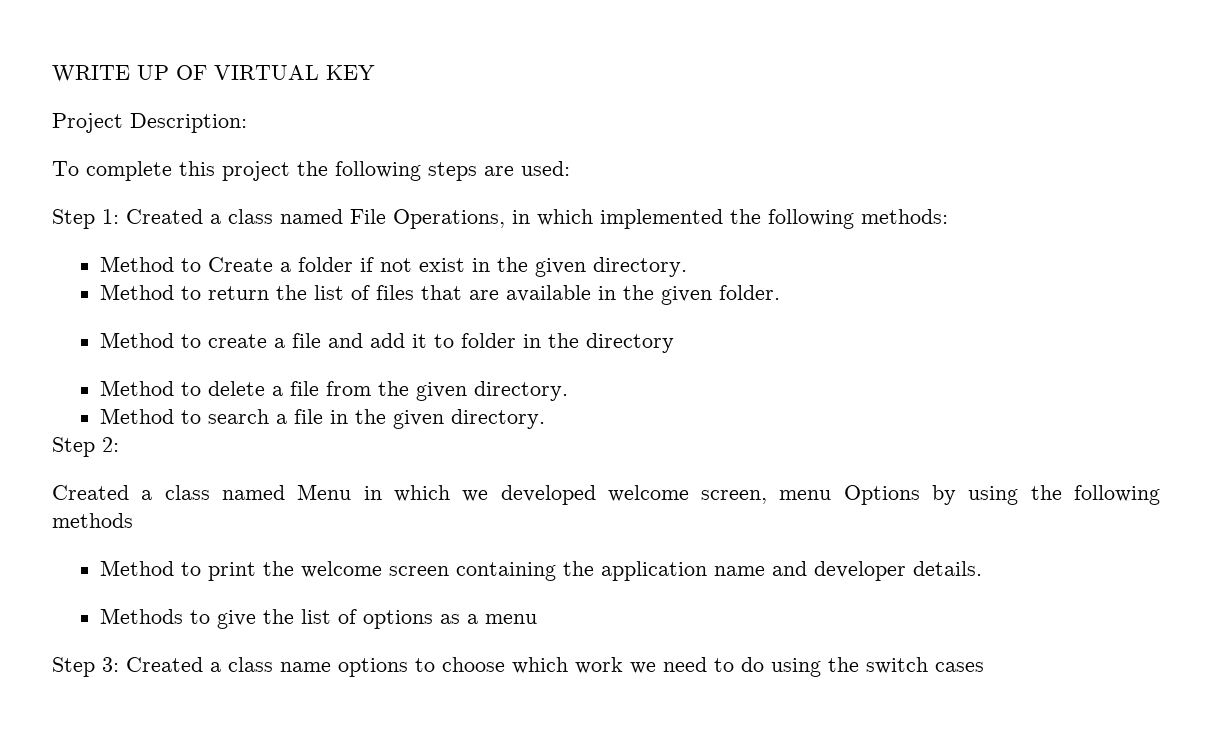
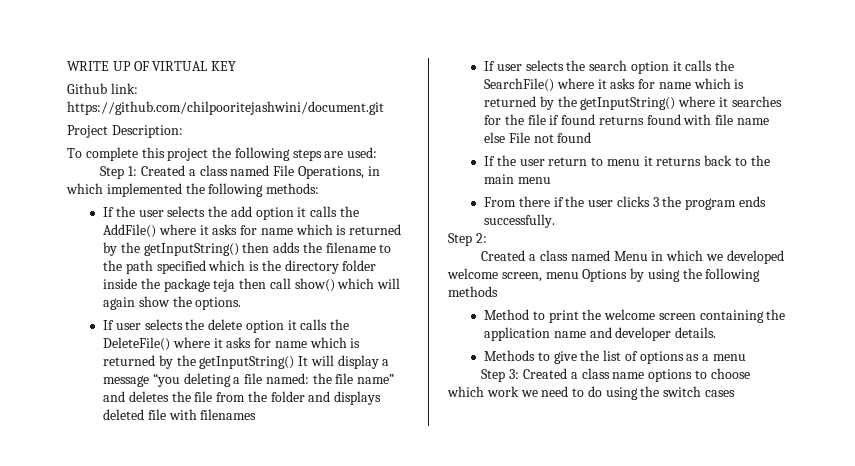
+ Github link: https://github.com/chilpooritejashwini/document.git
- Method to Create a folder if not exist in the given directory.
- Method to return the list of files that are available in the given folder.
- Method to create a file and add it to folder in the directory
- Method to delete a file from the given directory.
- Method to search a file in the given directory.
+ If the user selects the add option it calls the AddFile() where it asks for name which is returned by the getInputString() then adds the filename to the path specified which is the directory folder inside the package teja then call show() which will again show the options.
+ If user selects the delete option it calls the DeleteFile() where it asks for name which is returned by the getInputString() It will display a message “you deleting a file named: the file name” and deletes the file from the folder and displays deleted file with filenames
+ If user selects the search option it calls the SearchFile() where it asks for name which is returned by the getInputString() where it searches for the file if found returns found with file name else File not found
+ If the user return to menu it returns back to the main menu
+ From there if the user clicks 3 the program ends successfully.

